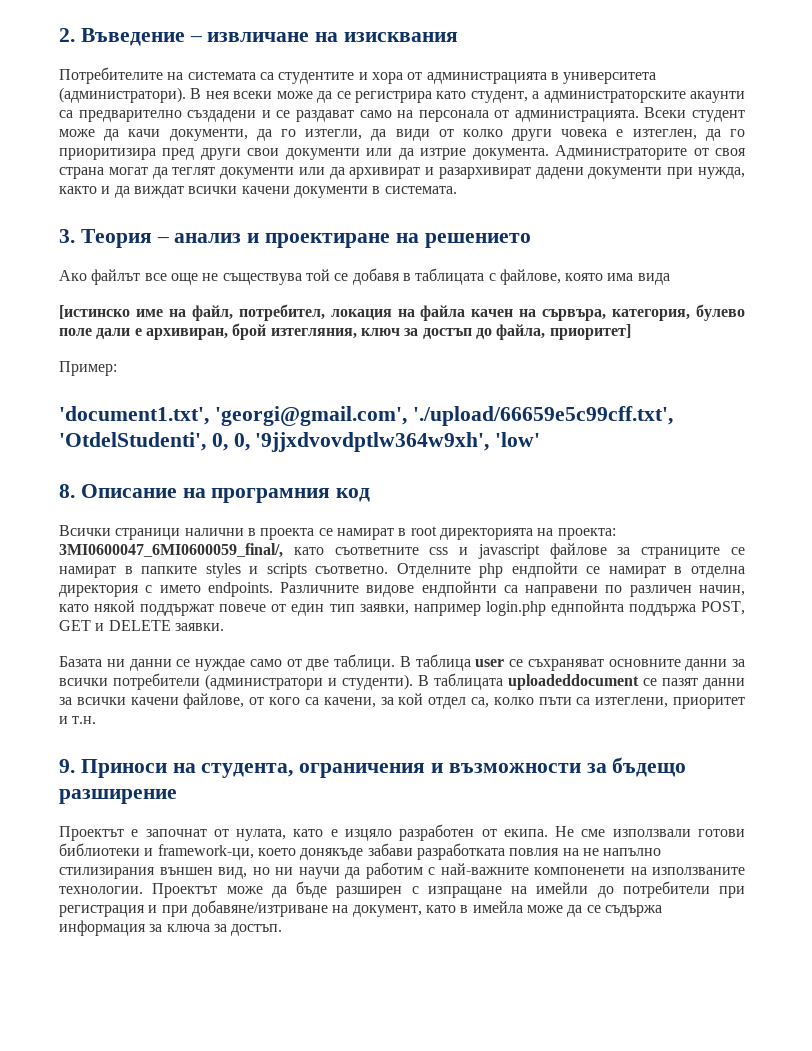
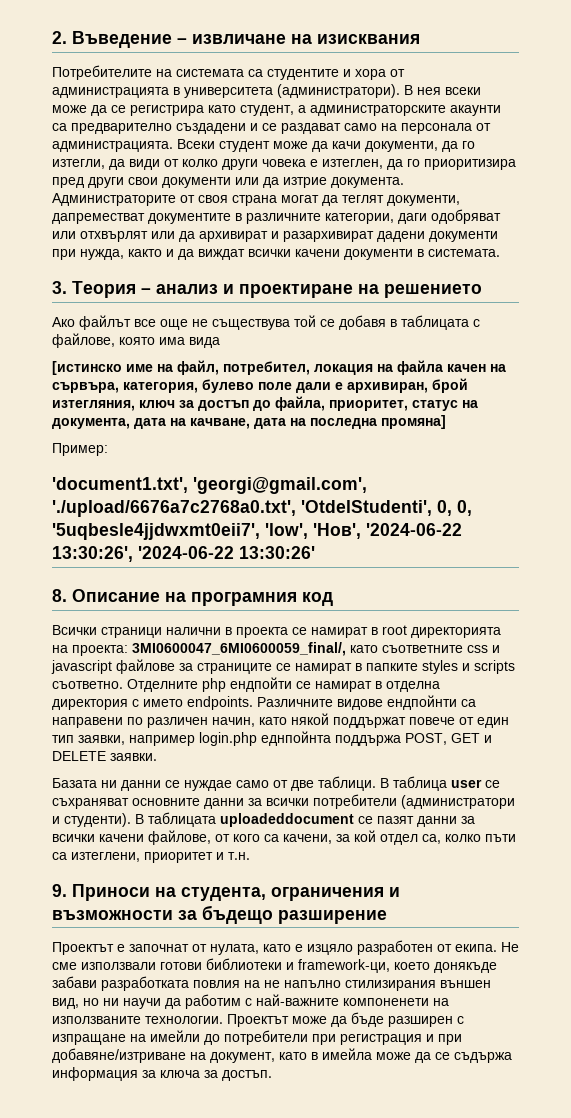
- Администраторите от своя страна могат да теглят документи или да архивират и разархивират дадени документи при нужда, както и да виждат всички качени документи в системата.
+ Администраторите от своя страна могат да теглят документи, дапреместват документите в различните категории, даги одобряват или отхвърлят или да архивират и разархивират дадени документи при нужда, както и да виждат всички качени документи в системата.
- [истинско име на файл, потребител, локация на файла качен на сървъра, категория, булево поле дали е архивиран, брой изтегляния, ключ за достъп до файла, приоритет]
+ [истинско име на файл, потребител, локация на файла качен на сървъра, категория, булево поле дали е архивиран, брой изтегляния, ключ за достъп до файла, приоритет, статус на документа, дата на качване, дата на последна промяна]
- 'document1.txt', 'georgi@gmail.com', './upload/66659e5c99cff.txt', 'OtdelStudenti', 0, 0, '9jjxdvovdptlw364w9xh', 'low'
+ 'document1.txt', 'georgi@gmail.com', './upload/6676a7c2768a0.txt', 'OtdelStudenti', 0, 0, '5uqbesle4jjdwxmt0eii7', 'low', 'Нов', '2024-06-22 13:30:26', '2024-06-22 13:30:26'

